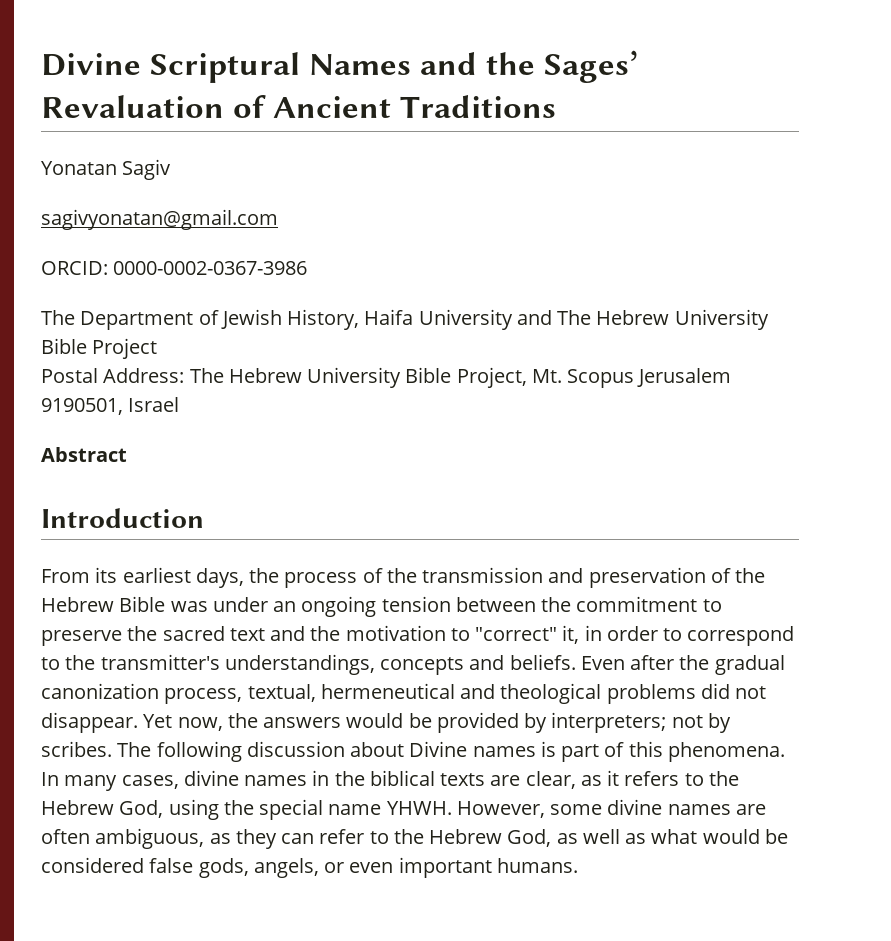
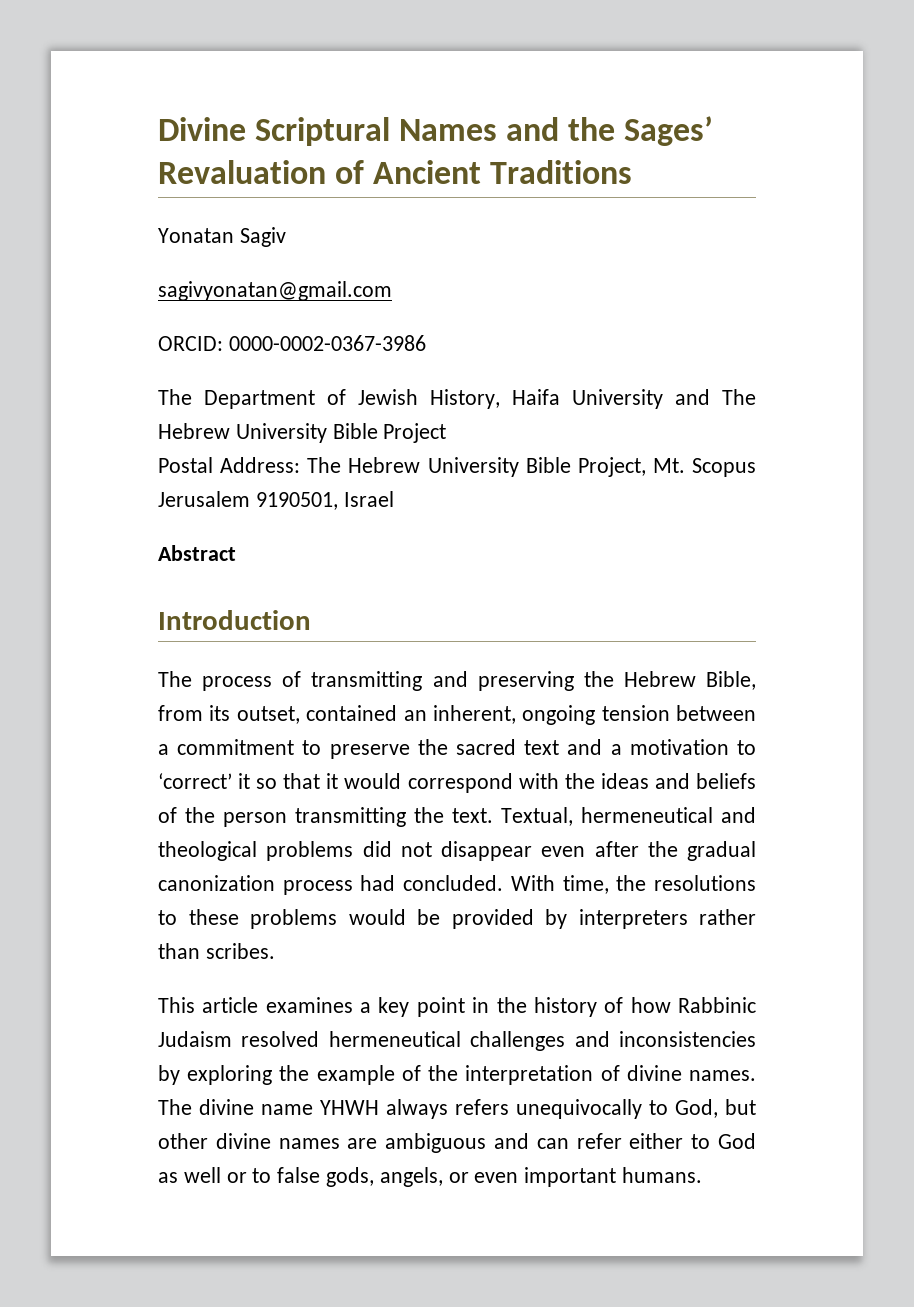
- From its earliest days, the process of the transmission and preservation of the Hebrew Bible was under an ongoing tension between the commitment to preserve the sacred text and the motivation to "correct" it, in order to correspond to the transmitter's understandings, concepts and beliefs. Even after the gradual canonization process, textual, hermeneutical and theological problems did not disappear. Yet now, the answers would be provided by interpreters; not by scribes. The following discussion about Divine names is part of this phenomena. In many cases, divine names in the biblical texts are clear, as it refers to the Hebrew God, using the special name YHWH. However, some divine names are often ambiguous, as they can refer to the Hebrew God, as well as what would be considered false gods, angels, or even important humans.
+ The process of transmitting and preserving the Hebrew Bible, from its outset, contained an inherent, ongoing tension between a commitment to preserve the sacred text and a motivation to ‘correct’ it so that it would correspond with the ideas and beliefs of the person transmitting the text. Textual, hermeneutical and theological problems did not disappear even after the gradual canonization process had concluded. With time, the resolutions to these problems would be provided by interpreters rather than scribes.
+ This article examines a key point in the history of how Rabbinic Judaism resolved hermeneutical challenges and inconsistencies by exploring the example of the interpretation of divine names. The divine name YHWH always refers unequivocally to God, but other divine names are ambiguous and can refer either to God as well or to false gods, angels, or even important humans.

